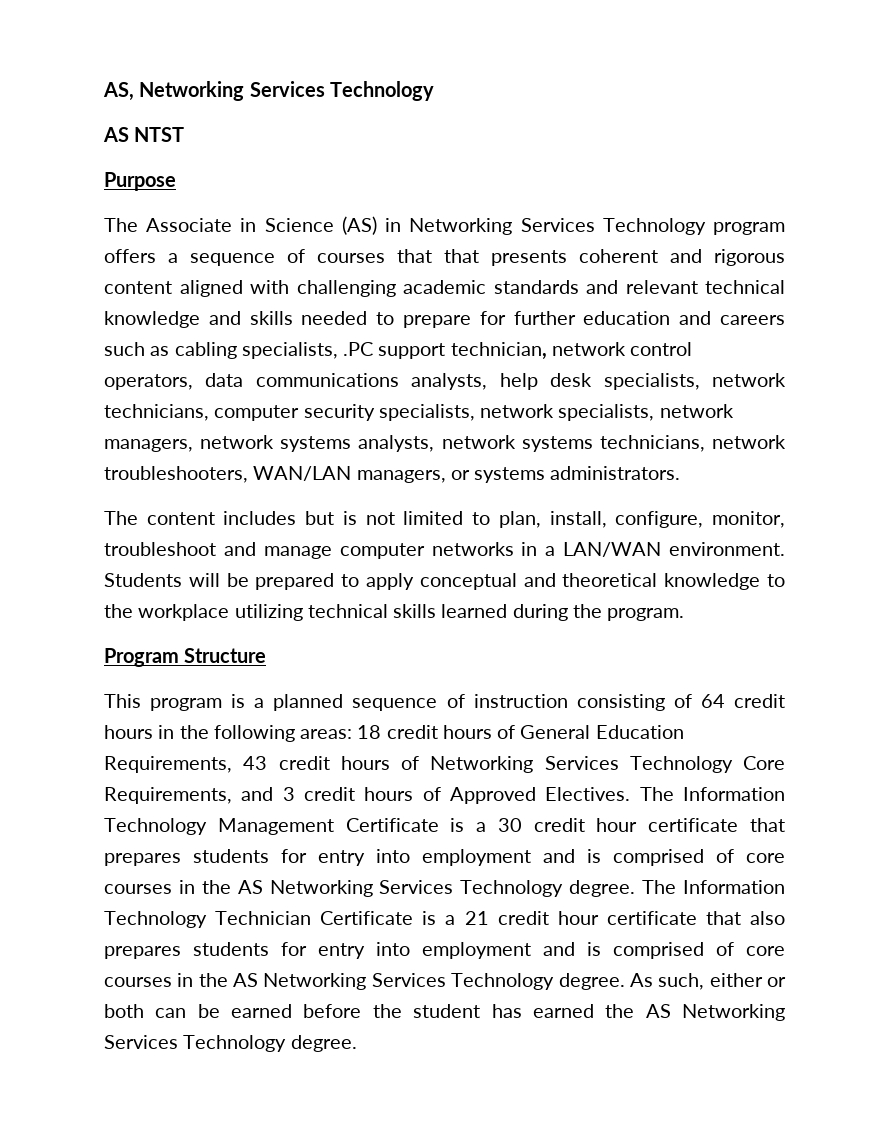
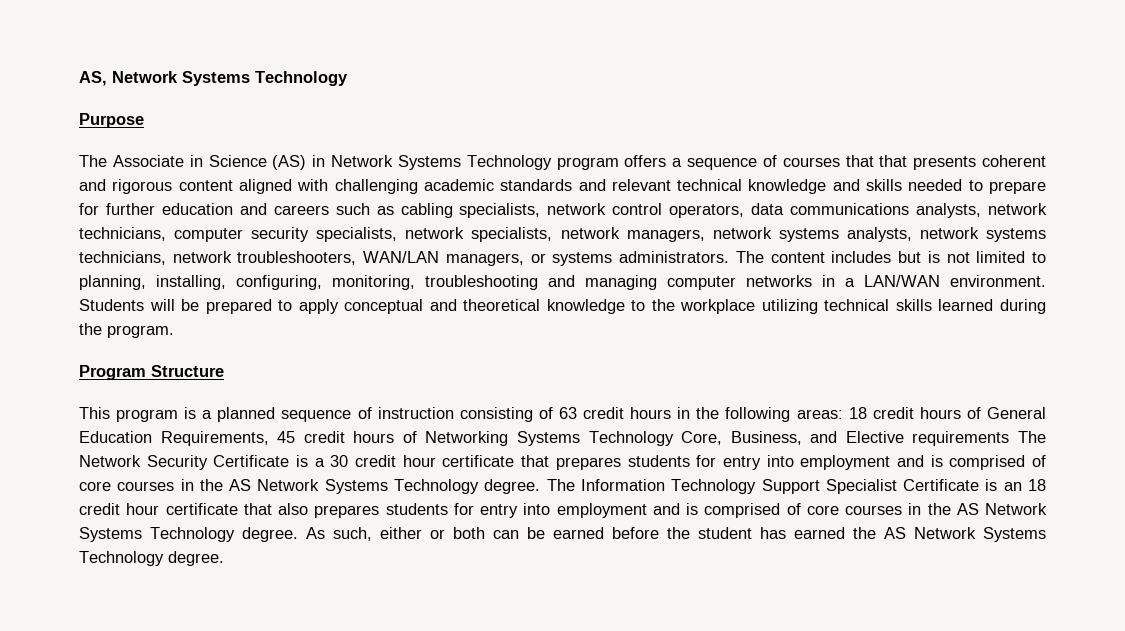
- AS, Networking Services Technology
- AS NTST
+ AS, Network Systems Technology
- The Associate in Science (AS) in Networking Services Technology program offers a sequence of courses that that presents coherent and rigorous content aligned with challenging academic standards and relevant technical knowledge and skills needed to prepare for further education and careers such as cabling specialists, .PC support technician, network control operators, data communications analysts, help desk specialists, network technicians, computer security specialists, network specialists, network managers, network systems analysts, network systems technicians, network troubleshooters, WAN/LAN managers, or systems administrators.
- The content includes but is not limited to plan, install, configure, monitor, troubleshoot and manage computer networks in a LAN/WAN environment.
+ The Associate in Science (AS) in Network Systems Technology program offers a sequence of courses that that presents coherent and rigorous content aligned with challenging academic standards and relevant technical knowledge and skills needed to prepare for further education and careers such as cabling specialists, network control operators, data communications analysts, network technicians, computer security specialists, network specialists, network managers, network systems analysts, network systems technicians, network troubleshooters, WAN/LAN managers, or systems administrators. The content includes but is not limited to planning, installing, configuring, monitoring, troubleshooting and managing computer networks in a LAN/WAN environment.
- This program is a planned sequence of instruction consisting of 64 credit hours in the following areas: 18 credit hours of General Education Requirements, 43 credit hours of Networking Services Technology Core Requirements, and 3 credit hours of Approved Electives. The Information Technology Management Certificate is a 30 credit hour certificate that prepares students for entry into employment and is comprised of core courses in the AS Networking Services Technology degree.
+ This program is a planned sequence of instruction consisting of 63 credit hours in the following areas: 18 credit hours of General Education Requirements, 45 credit hours of Networking Systems Technology Core, Business, and Elective requirements The Network Security Certificate is a 30 credit hour certificate that prepares students for entry into employment and is comprised of core courses in the AS Network Systems Technology degree.
- The Information Technology Technician Certificate is a 21 credit hour certificate that also prepares students for entry into employment and is comprised of core courses in the AS Networking Services Technology degree.
+ The Information Technology Support Specialist Certificate is an 18 credit hour certificate that also prepares students for entry into employment and is comprised of core courses in the AS Network Systems Technology degree.
- As such, either or both can be earned before the student has earned the AS Networking Services Technology degree.
+ As such, either or both can be earned before the student has earned the AS Network Systems Technology degree.

